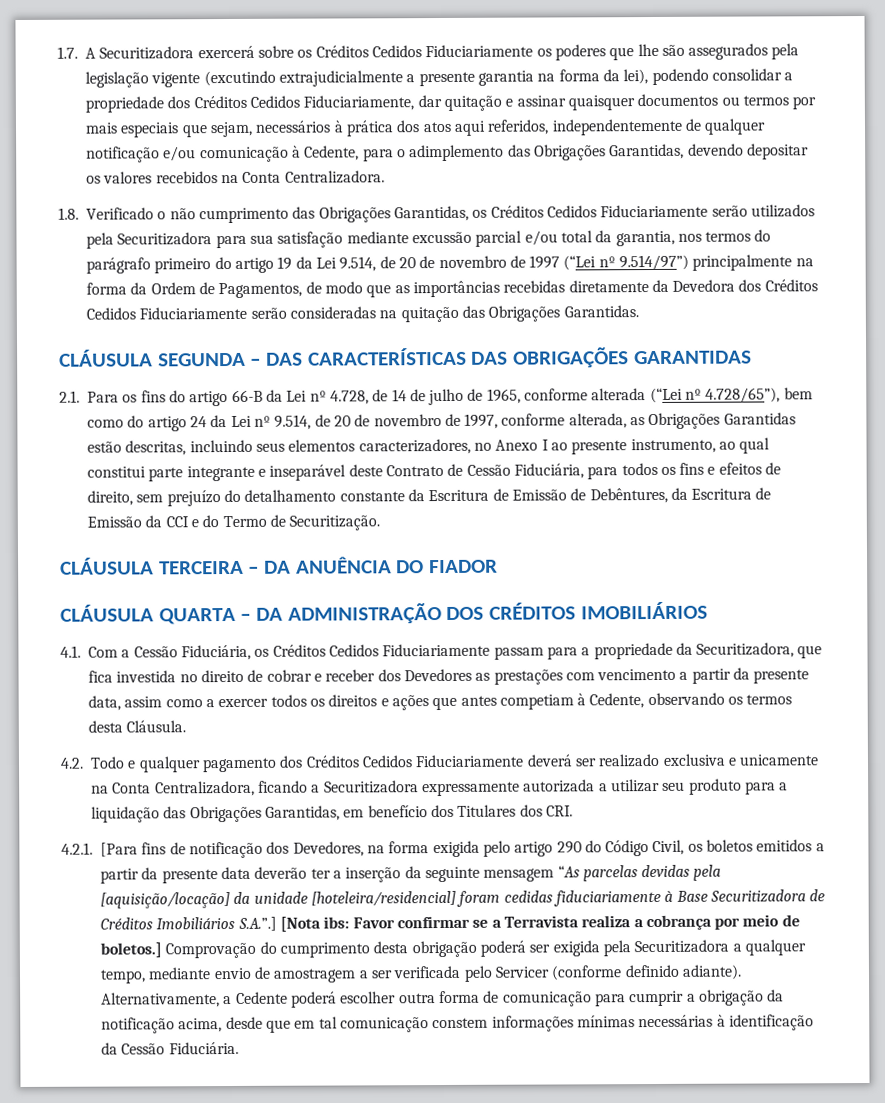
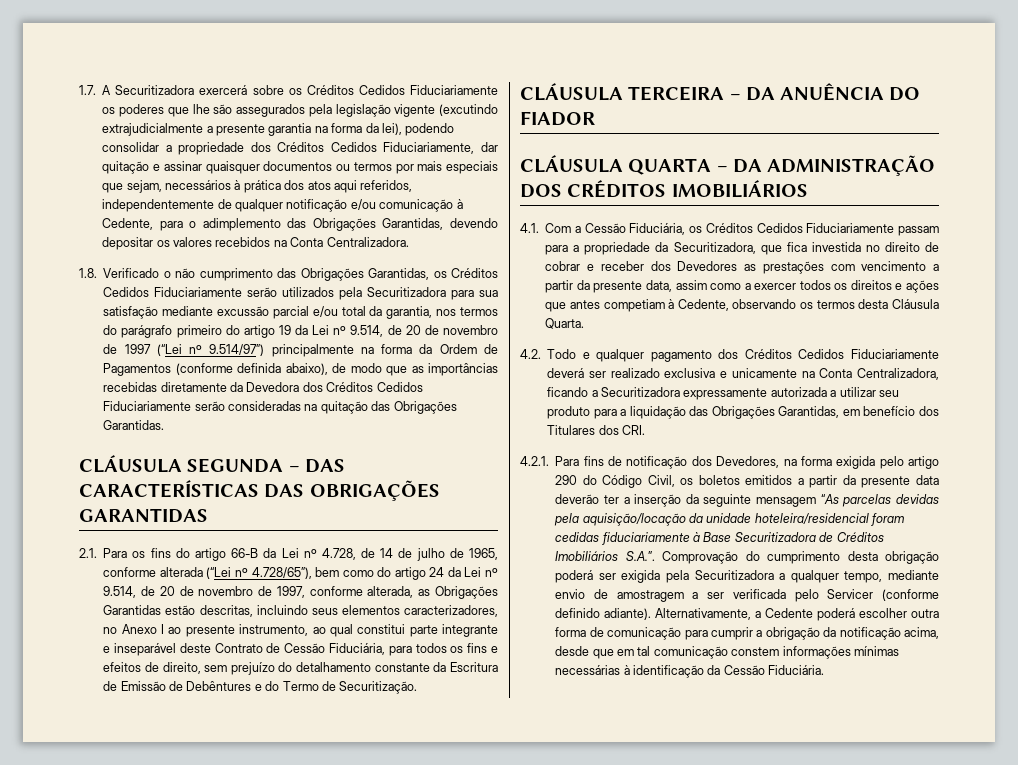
- 1.8. Verificado o não cumprimento das Obrigações Garantidas, os Créditos Cedidos Fiduciariamente serão utilizados pela Securitizadora para sua satisfação mediante excussão parcial e/ou total da garantia, nos termos do parágrafo primeiro do artigo 19 da Lei 9.514, de 20 de novembro de 1997 (“Lei nº 9.514/97”) principalmente na forma da Ordem de Pagamentos, de modo que as importâncias recebidas diretamente da Devedora dos Créditos Cedidos Fiduciariamente serão consideradas na quitação das Obrigações Garantidas.
+ 1.8. Verificado o não cumprimento das Obrigações Garantidas, os Créditos Cedidos Fiduciariamente serão utilizados pela Securitizadora para sua satisfação mediante excussão parcial e/ou total da garantia, nos termos do parágrafo primeiro do artigo 19 da Lei nº 9.514, de 20 de novembro de 1997 (“Lei nº 9.514/97”) principalmente na forma da Ordem de Pagamentos (conforme definida abaixo), de modo que as importâncias recebidas diretamente da Devedora dos Créditos Cedidos Fiduciariamente serão consideradas na quitação das Obrigações Garantidas.
- 2.1. Para os fins do artigo 66-B da Lei nº 4.728, de 14 de julho de 1965, conforme alterada (“Lei nº 4.728/65”), bem como do artigo 24 da Lei nº 9.514, de 20 de novembro de 1997, conforme alterada, as Obrigações Garantidas estão descritas, incluindo seus elementos caracterizadores, no Anexo I ao presente instrumento, ao qual constitui parte integrante e inseparável deste Contrato de Cessão Fiduciária, para todos os fins e efeitos de direito, sem prejuízo do detalhamento constante da Escritura de Emissão de Debêntures, da Escritura de Emissão da CCI e do Termo de Securitização.
+ 2.1. Para os fins do artigo 66-B da Lei nº 4.728, de 14 de julho de 1965, conforme alterada (“Lei nº 4.728/65”), bem como do artigo 24 da Lei nº 9.514, de 20 de novembro de 1997, conforme alterada, as Obrigações Garantidas estão descritas, incluindo seus elementos caracterizadores, no Anexo I ao presente instrumento, ao qual constitui parte integrante e inseparável deste Contrato de Cessão Fiduciária, para todos os fins e efeitos de direito, sem prejuízo do detalhamento constante da Escritura de Emissão de Debêntures e do Termo de Securitização.
- 4.1. Com a Cessão Fiduciária, os Créditos Cedidos Fiduciariamente passam para a propriedade da Securitizadora, que fica investida no direito de cobrar e receber dos Devedores as prestações com vencimento a partir da presente data, assim como a exercer todos os direitos e ações que antes competiam à Cedente, observando os termos desta Cláusula.
+ 4.1. Com a Cessão Fiduciária, os Créditos Cedidos Fiduciariamente passam para a propriedade da Securitizadora, que fica investida no direito de cobrar e receber dos Devedores as prestações com vencimento a partir da presente data, assim como a exercer todos os direitos e ações que antes competiam à Cedente, observando os termos desta Cláusula Quarta.
- 4.2.1. [Para fins de notificação dos Devedores, na forma exigida pelo artigo 290 do Código Civil, os boletos emitidos a partir da presente data deverão ter a inserção da seguinte mensagem “As parcelas devidas pela [aquisição/locação] da unidade [hoteleira/residencial] foram cedidas fiduciariamente à Base Securitizadora de Créditos Imobiliários S.A.”.] [Nota ibs: Favor confirmar se a Terravista realiza a cobrança por meio de boletos.] Comprovação do cumprimento desta obrigação poderá ser exigida pela Securitizadora a qualquer tempo, mediante envio de amostragem a ser verificada pelo Servicer (conforme definido adiante).
+ 4.2.1. Para fins de notificação dos Devedores, na forma exigida pelo artigo 290 do Código Civil, os boletos emitidos a partir da presente data deverão ter a inserção da seguinte mensagem “As parcelas devidas pela aquisição/locação da unidade hoteleira/residencial foram cedidas fiduciariamente à Base Securitizadora de Créditos Imobiliários S.A.”. Comprovação do cumprimento desta obrigação poderá ser exigida pela Securitizadora a qualquer tempo, mediante envio de amostragem a ser verificada pelo Servicer (conforme definido adiante).

